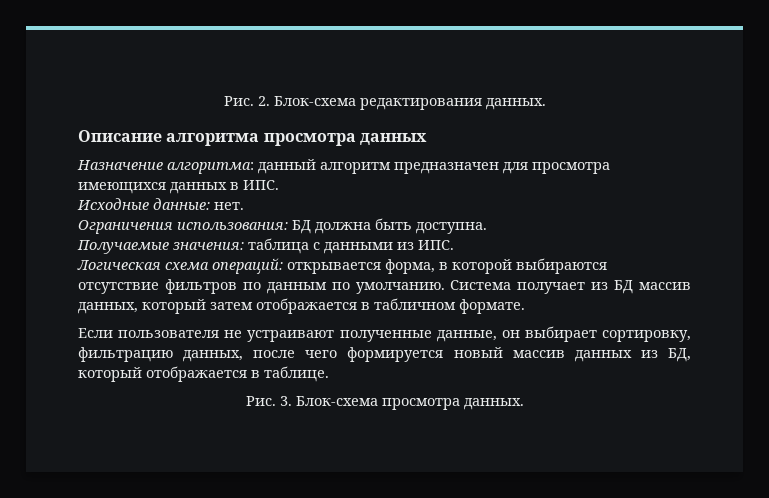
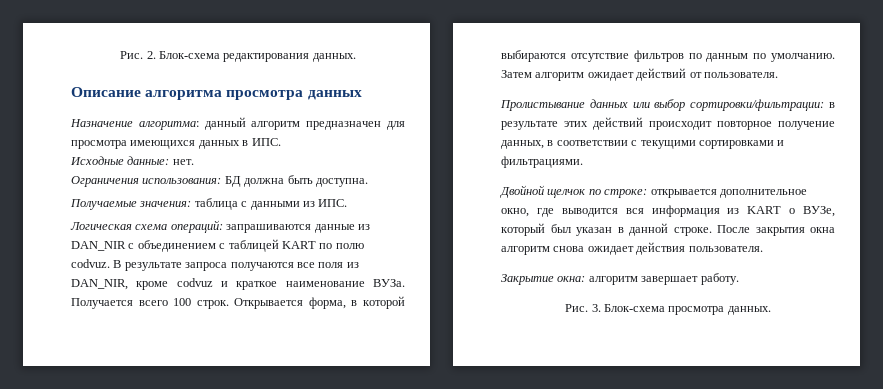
- Логическая схема операций: открывается форма, в которой выбираются отсутствие фильтров по данным по умолчанию.
+ Логическая схема операций: запрашиваются данные из DAN_NIR с объединением с таблицей KART по полю codvuz. В результате запроса получаются все поля из DAN_NIR, кроме codvuz и краткое наименование ВУЗа. Получается всего 100 строк. Открывается форма, в которой выбираются отсутствие фильтров по данным по умолчанию.
- Система получает из БД массив данных, который затем отображается в табличном формате.
- Если пользователя не устраивают полученные данные, он выбирает сортировку, фильтрацию данных, после чего формируется новый массив данных из БД, который отображается в таблице.
+ Затем алгоритм ожидает действий от пользователя.
+ Пролистывание данных или выбор сортировки/фильтрации: в результате этих действий происходит повторное получение данных, в соответствии с текущими сортировками и фильтрациями.
+ Двойной щелчок по строке: открывается дополнительное окно, где выводится вся информация из KART о ВУЗе, который был указан в данной строке. После закрытия окна алгоритм снова ожидает действия пользователя.
+ Закрытие окна: алгоритм завершает работу.

